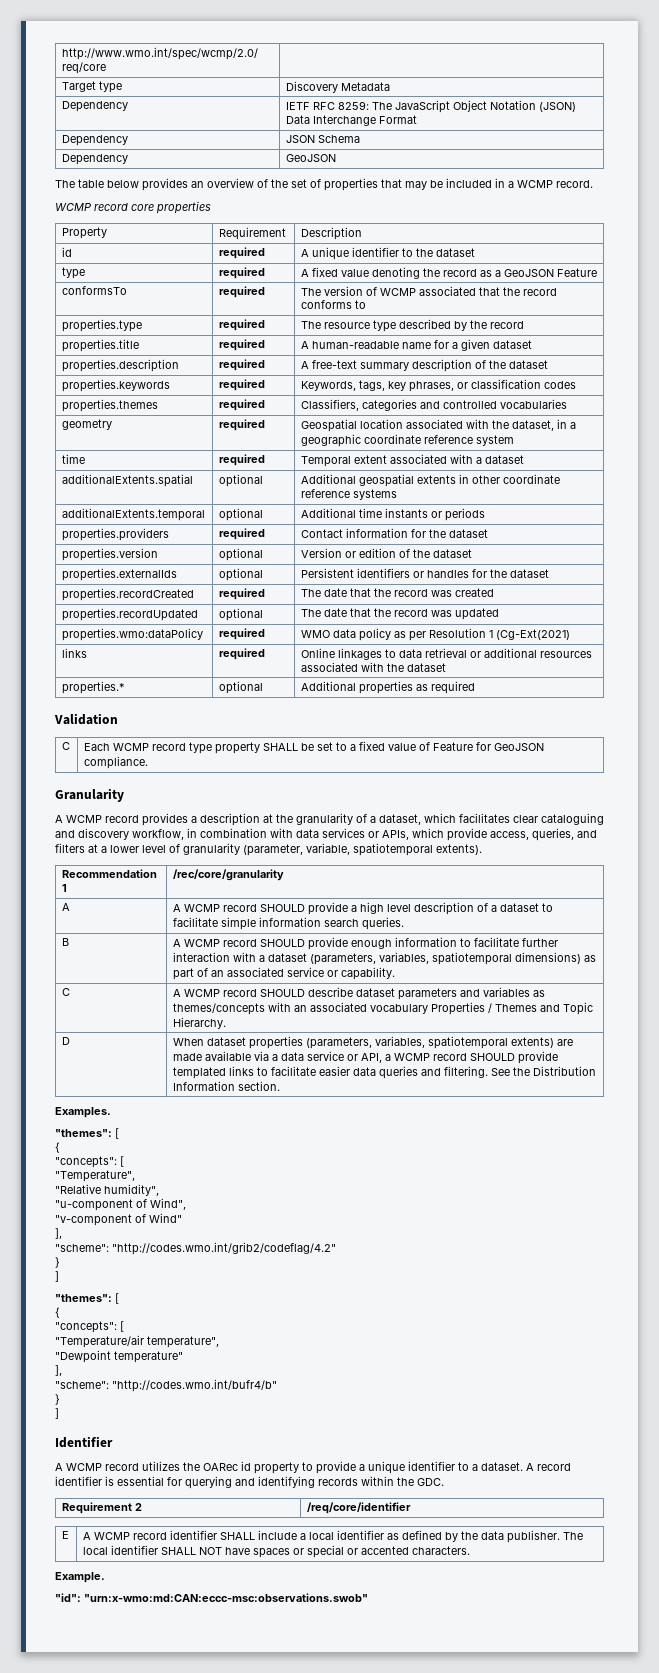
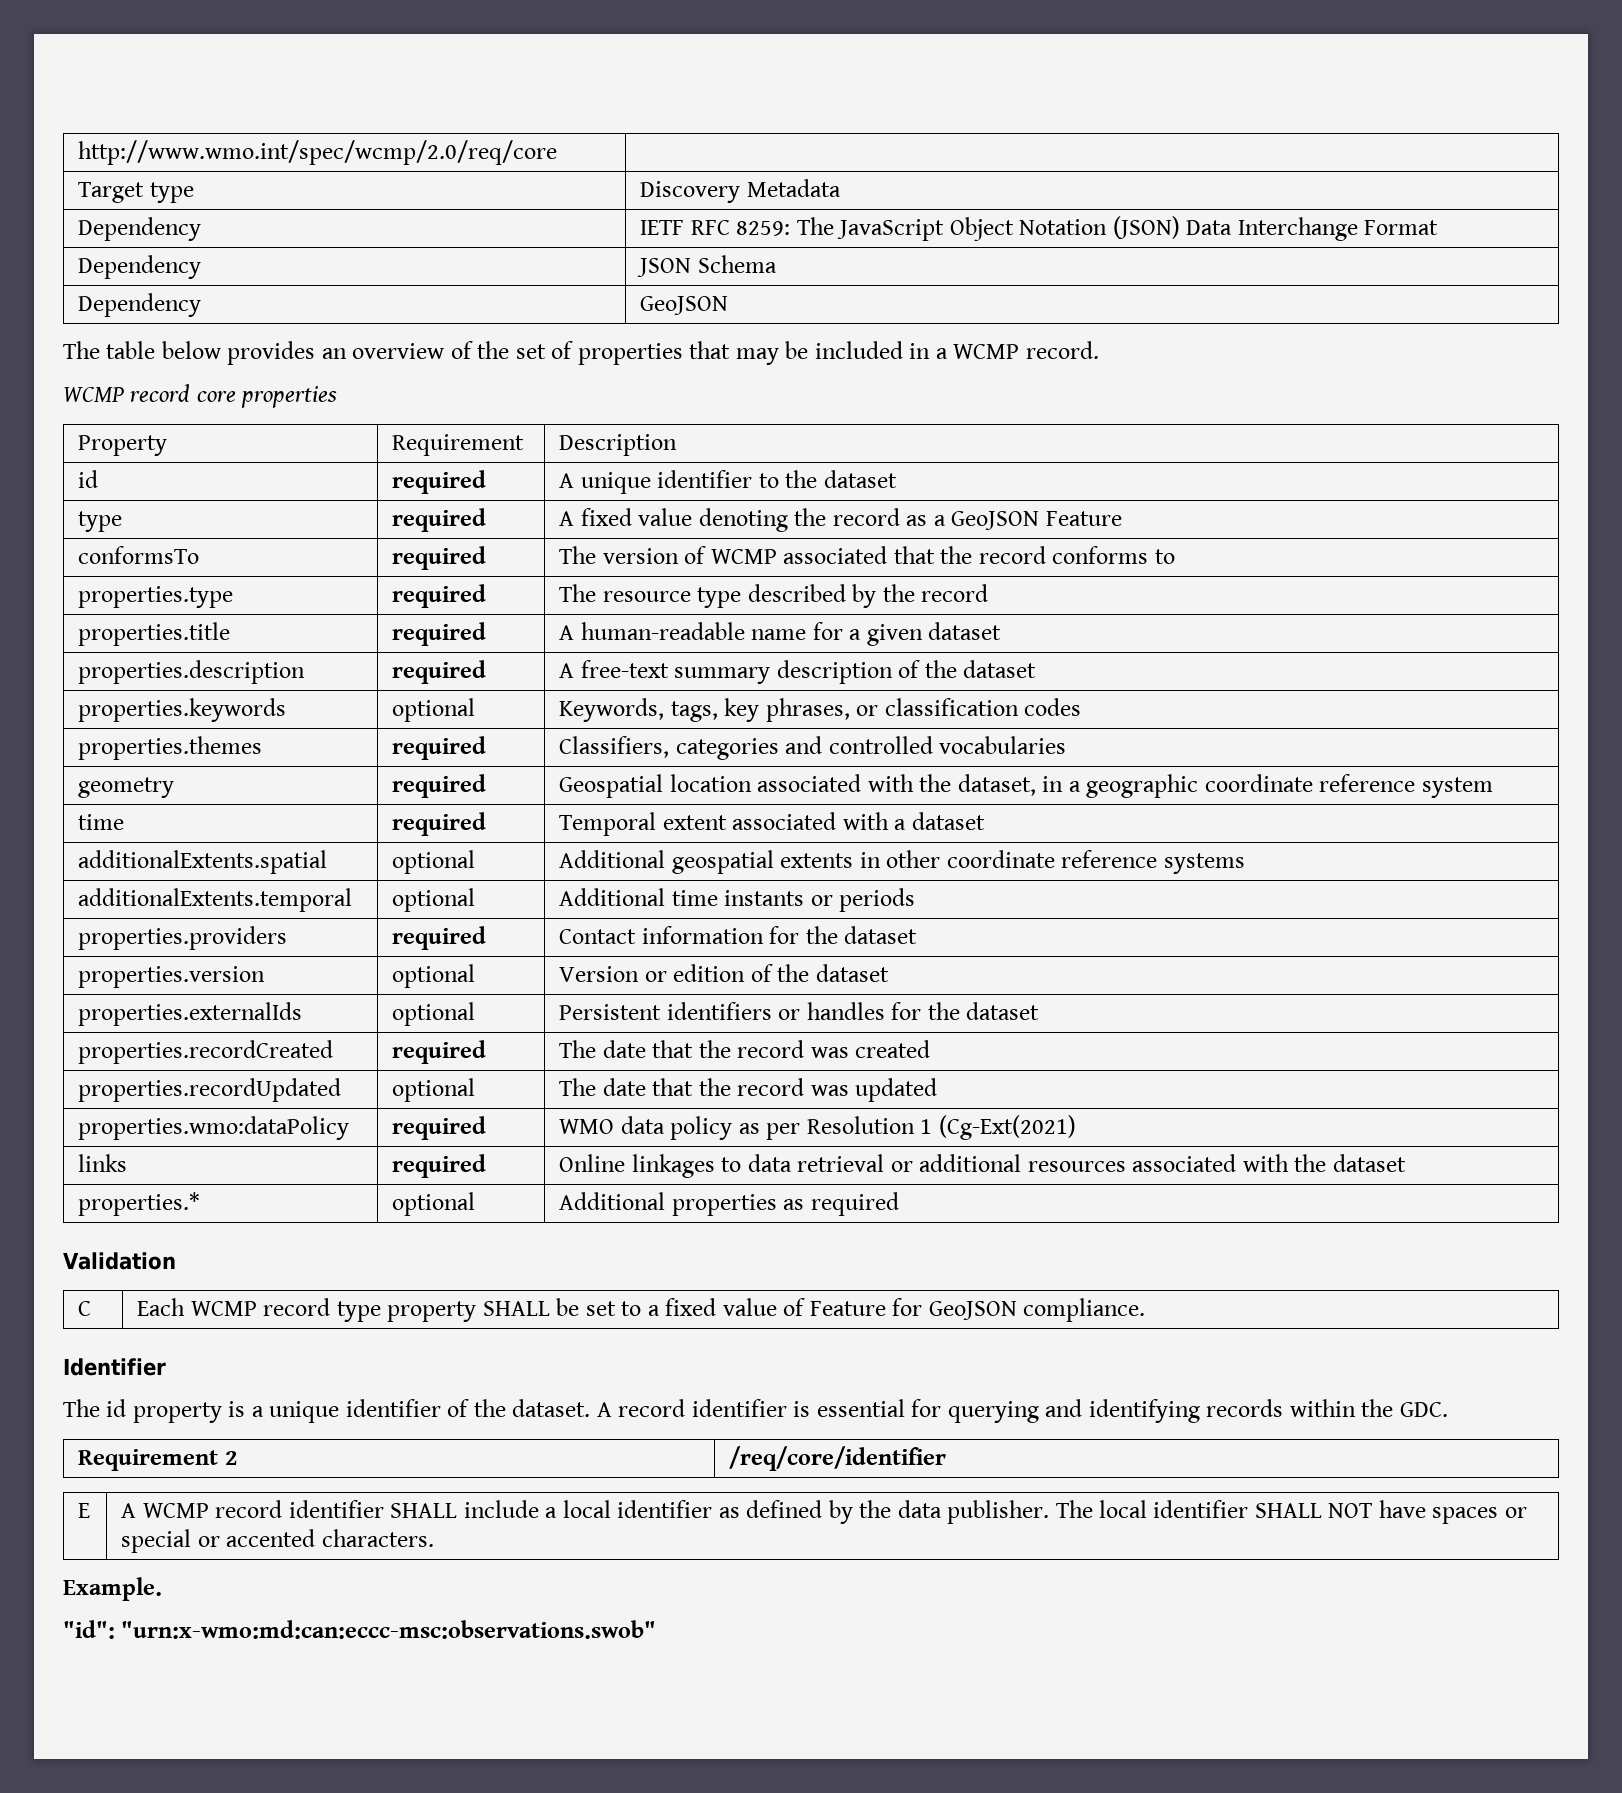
- properties.keywords | required | Keywords, tags, key phrases, or classification codes
+ properties.keywords | optional | Keywords, tags, key phrases, or classification codes
- Granularity
- A WCMP record provides a description at the granularity of a dataset, which facilitates clear cataloguing and discovery workflow, in combination with data services or APIs, which provide access, queries, and filters at a lower level of granularity (parameter, variable, spatiotemporal extents).
- Recommendation 1 | /rec/core/granularity
- A | A WCMP record SHOULD provide a high level description of a dataset to facilitate simple information search queries.
- B | A WCMP record SHOULD provide enough information to facilitate further interaction with a dataset (parameters, variables, spatiotemporal dimensions) as part of an associated service or capability.
- C | A WCMP record SHOULD describe dataset parameters and variables as themes/concepts with an associated vocabulary Properties / Themes and Topic Hierarchy.
- D | When dataset properties (parameters, variables, spatiotemporal extents) are made available via a data service or API, a WCMP record SHOULD provide templated links to facilitate easier data queries and filtering. See the Distribution Information section.
- Examples.
- "themes": [
- {
- "concepts": [
- "Temperature",
- "Relative humidity",
- "u-component of Wind",
- "v-component of Wind"
- ],
- "scheme": "http://codes.wmo.int/grib2/codeflag/4.2"
- }
- ]
- "themes": [
- {
- "concepts": [
- "Temperature/air temperature",
- "Dewpoint temperature"
- ],
- "scheme": "http://codes.wmo.int/bufr4/b"
- }
- ]
  Identifier
- A WCMP record utilizes the OARec id property to provide a unique identifier to a dataset.
+ The id property is a unique identifier of the dataset.
- "id": "urn:x-wmo:md:CAN:eccc-msc:observations.swob"
+ "id": "urn:x-wmo:md:can:eccc-msc:observations.swob"

